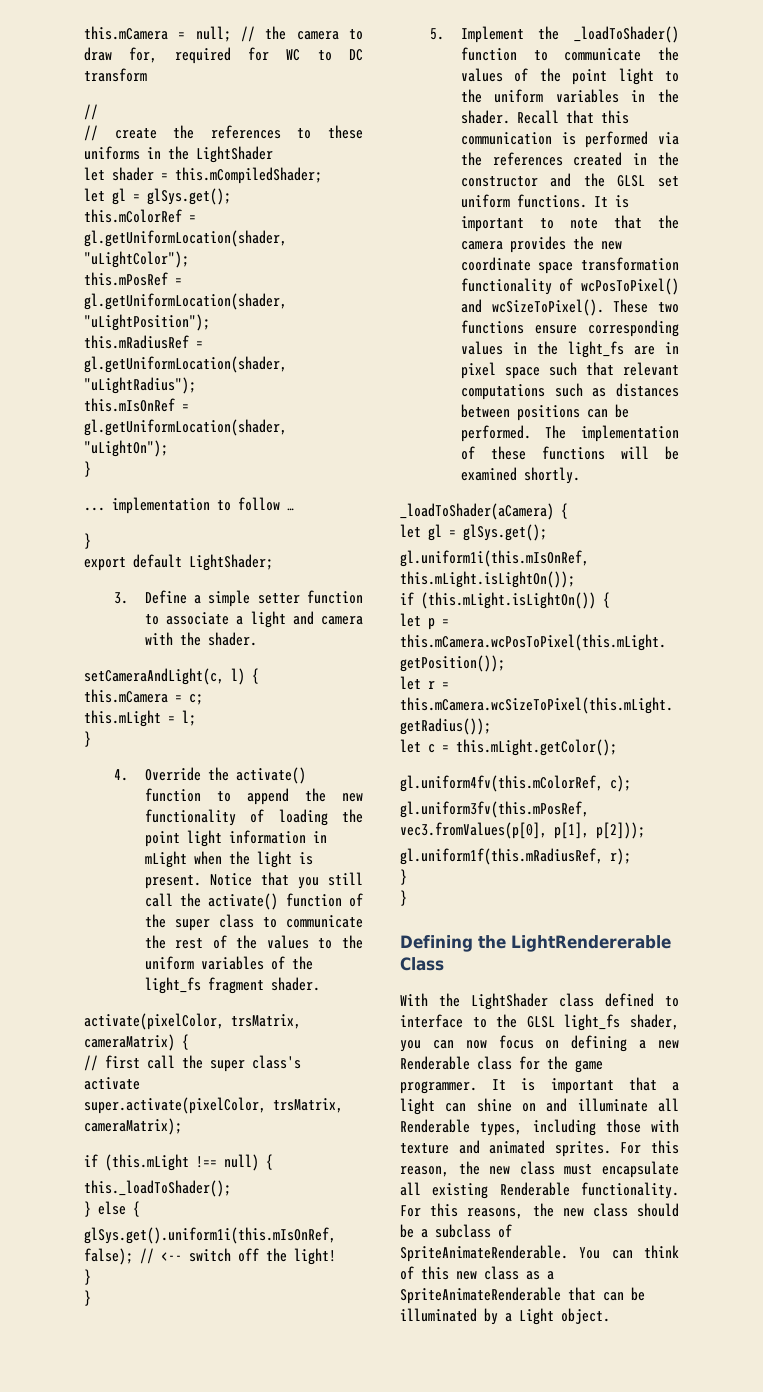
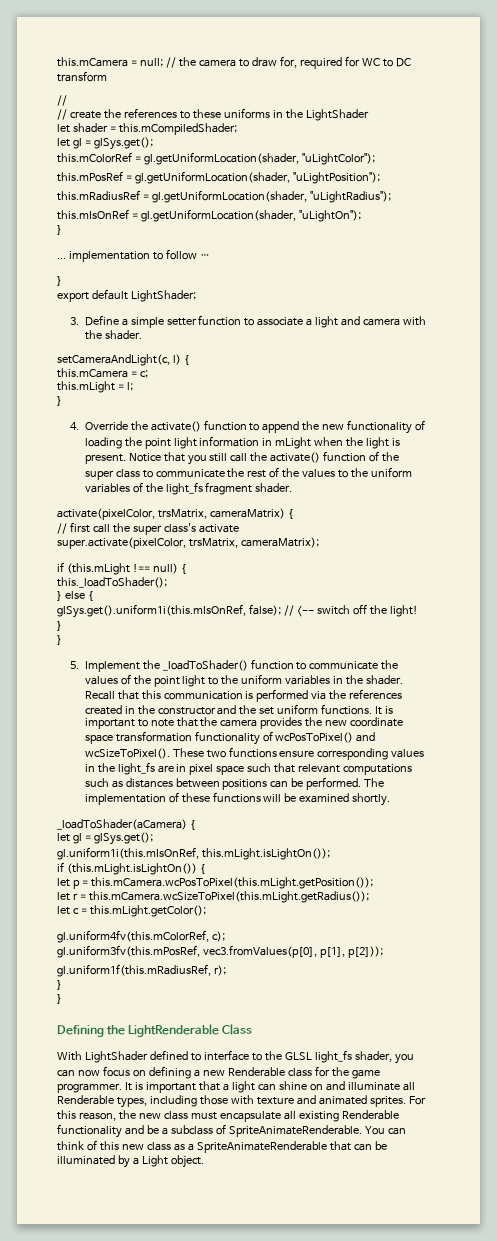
- Recall that this communication is performed via the references created in the constructor and the GLSL set uniform functions.
+ Recall that this communication is performed via the references created in the constructor and the set uniform functions.
- Defining the LightRendererable Class
+ Defining the LightRenderable Class
- With the LightShader class defined to interface to the GLSL light_fs shader, you can now focus on defining a new Renderable class for the game programmer.
+ With LightShader defined to interface to the GLSL light_fs shader, you can now focus on defining a new Renderable class for the game programmer.
- For this reason, the new class must encapsulate all existing Renderable functionality. For this reasons, the new class should be a subclass of SpriteAnimateRenderable.
+ For this reason, the new class must encapsulate all existing Renderable functionality and be a subclass of SpriteAnimateRenderable.

